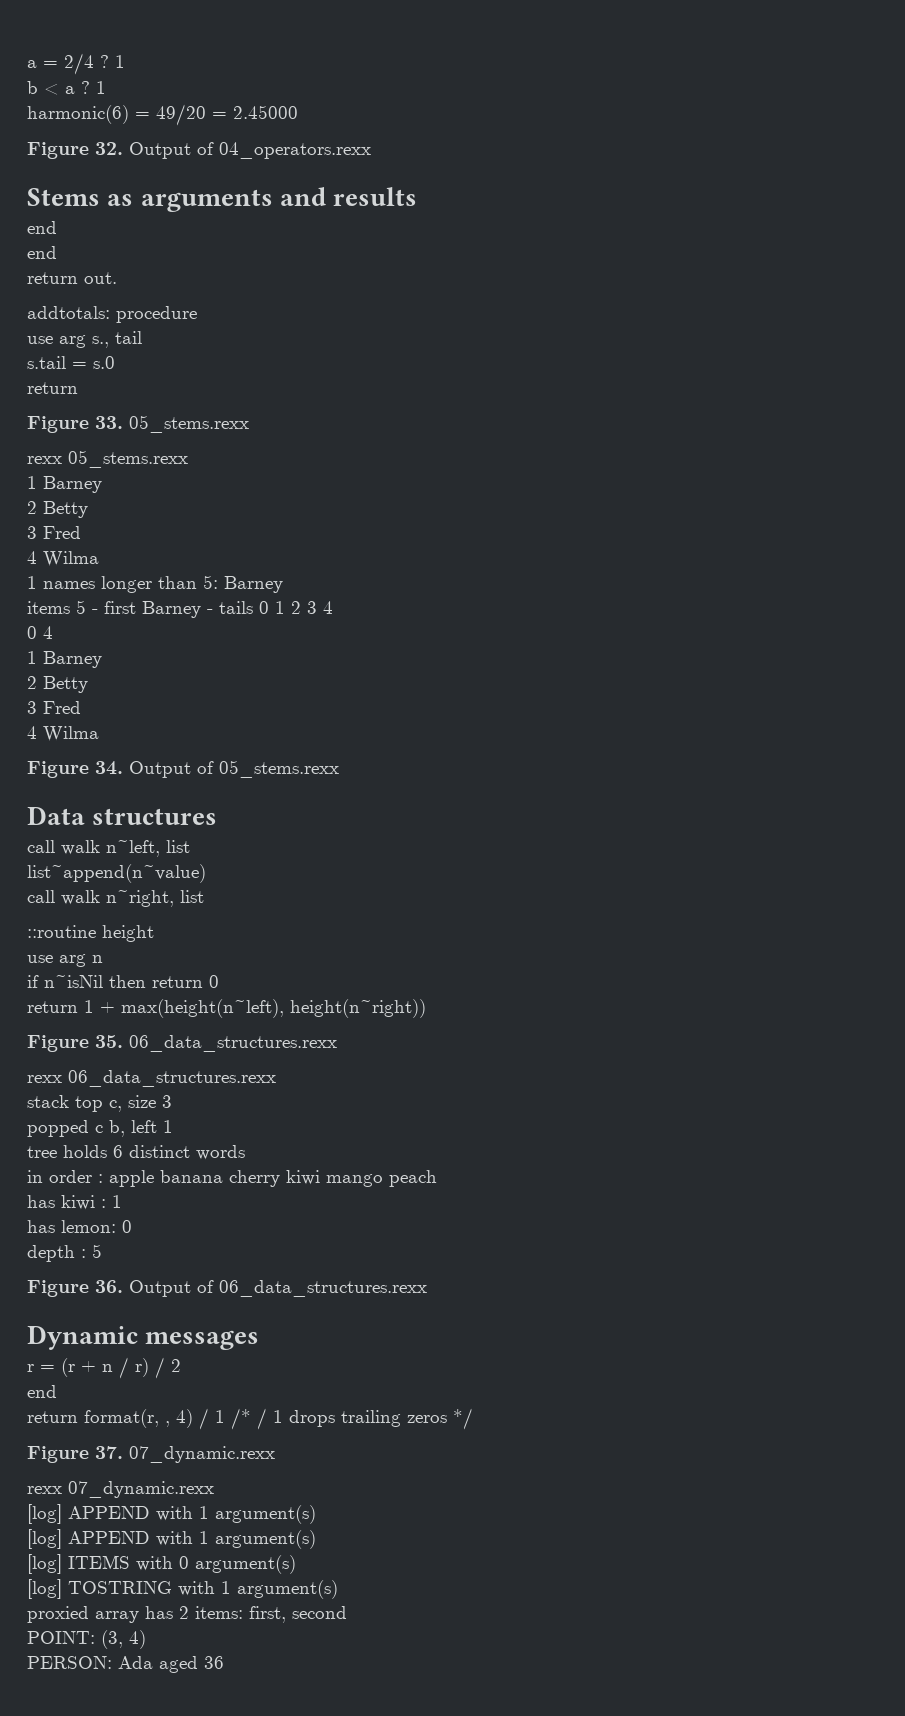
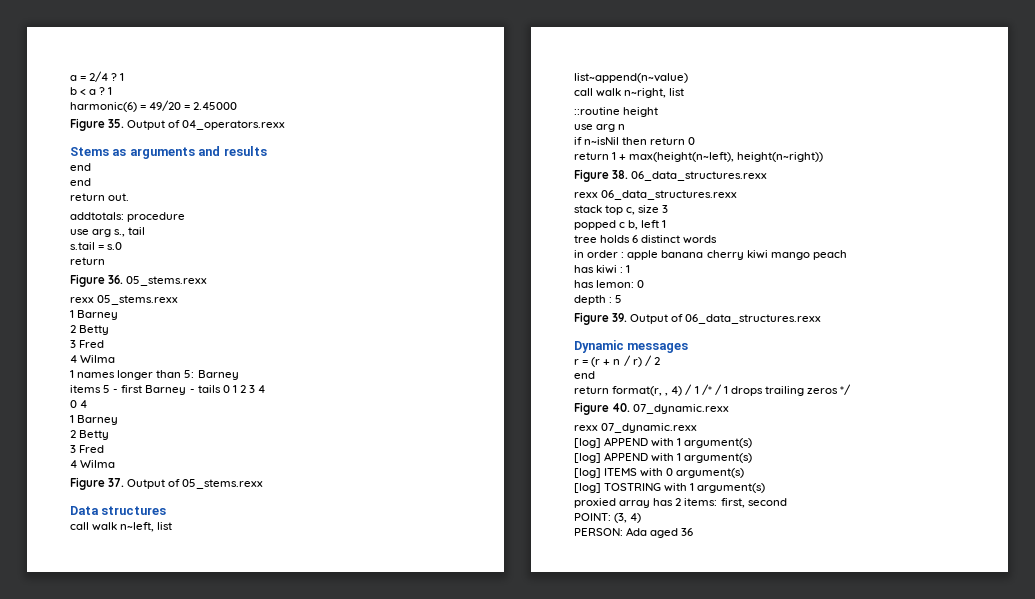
- Figure 32. Output of 04_operators.rexx
+ Figure 35. Output of 04_operators.rexx
- Figure 33. 05_stems.rexx
+ Figure 36. 05_stems.rexx
- Figure 34. Output of 05_stems.rexx
+ Figure 37. Output of 05_stems.rexx
- Figure 35. 06_data_structures.rexx
+ Figure 38. 06_data_structures.rexx
- Figure 36. Output of 06_data_structures.rexx
+ Figure 39. Output of 06_data_structures.rexx
- Figure 37. 07_dynamic.rexx
+ Figure 40. 07_dynamic.rexx

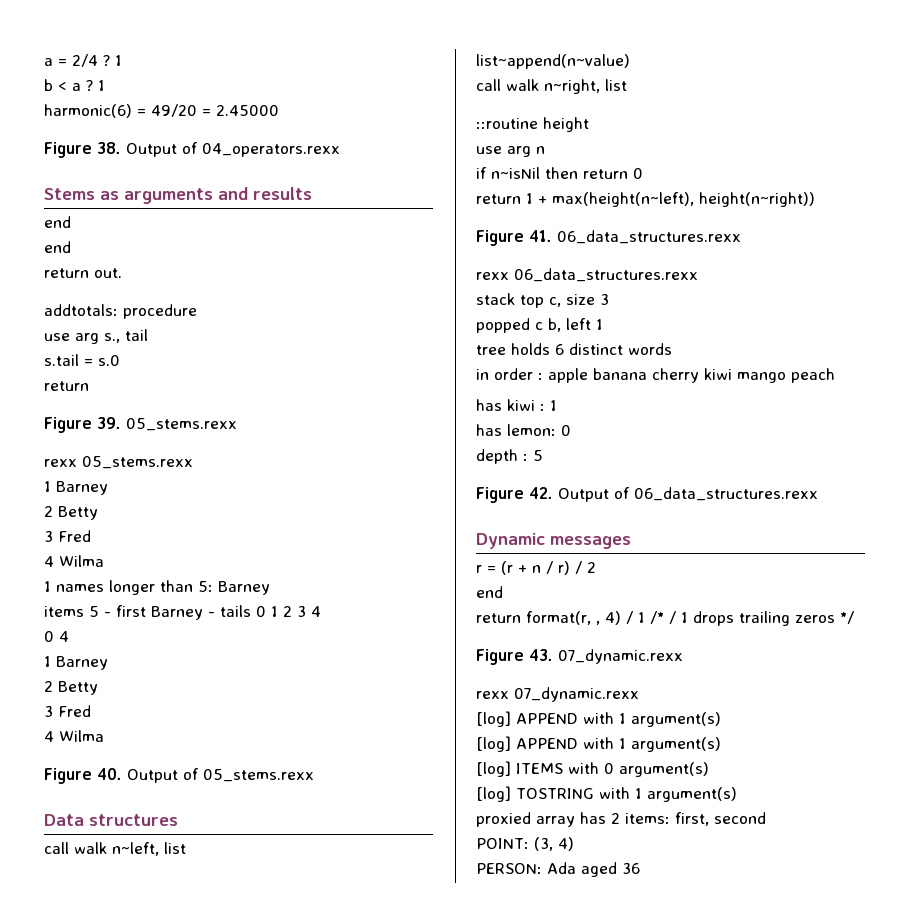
- Figure 35. Output of 04_operators.rexx
+ Figure 38. Output of 04_operators.rexx
- Figure 36. 05_stems.rexx
+ Figure 39. 05_stems.rexx
- Figure 37. Output of 05_stems.rexx
+ Figure 40. Output of 05_stems.rexx
- Figure 38. 06_data_structures.rexx
+ Figure 41. 06_data_structures.rexx
- Figure 39. Output of 06_data_structures.rexx
+ Figure 42. Output of 06_data_structures.rexx
- Figure 40. 07_dynamic.rexx
+ Figure 43. 07_dynamic.rexx

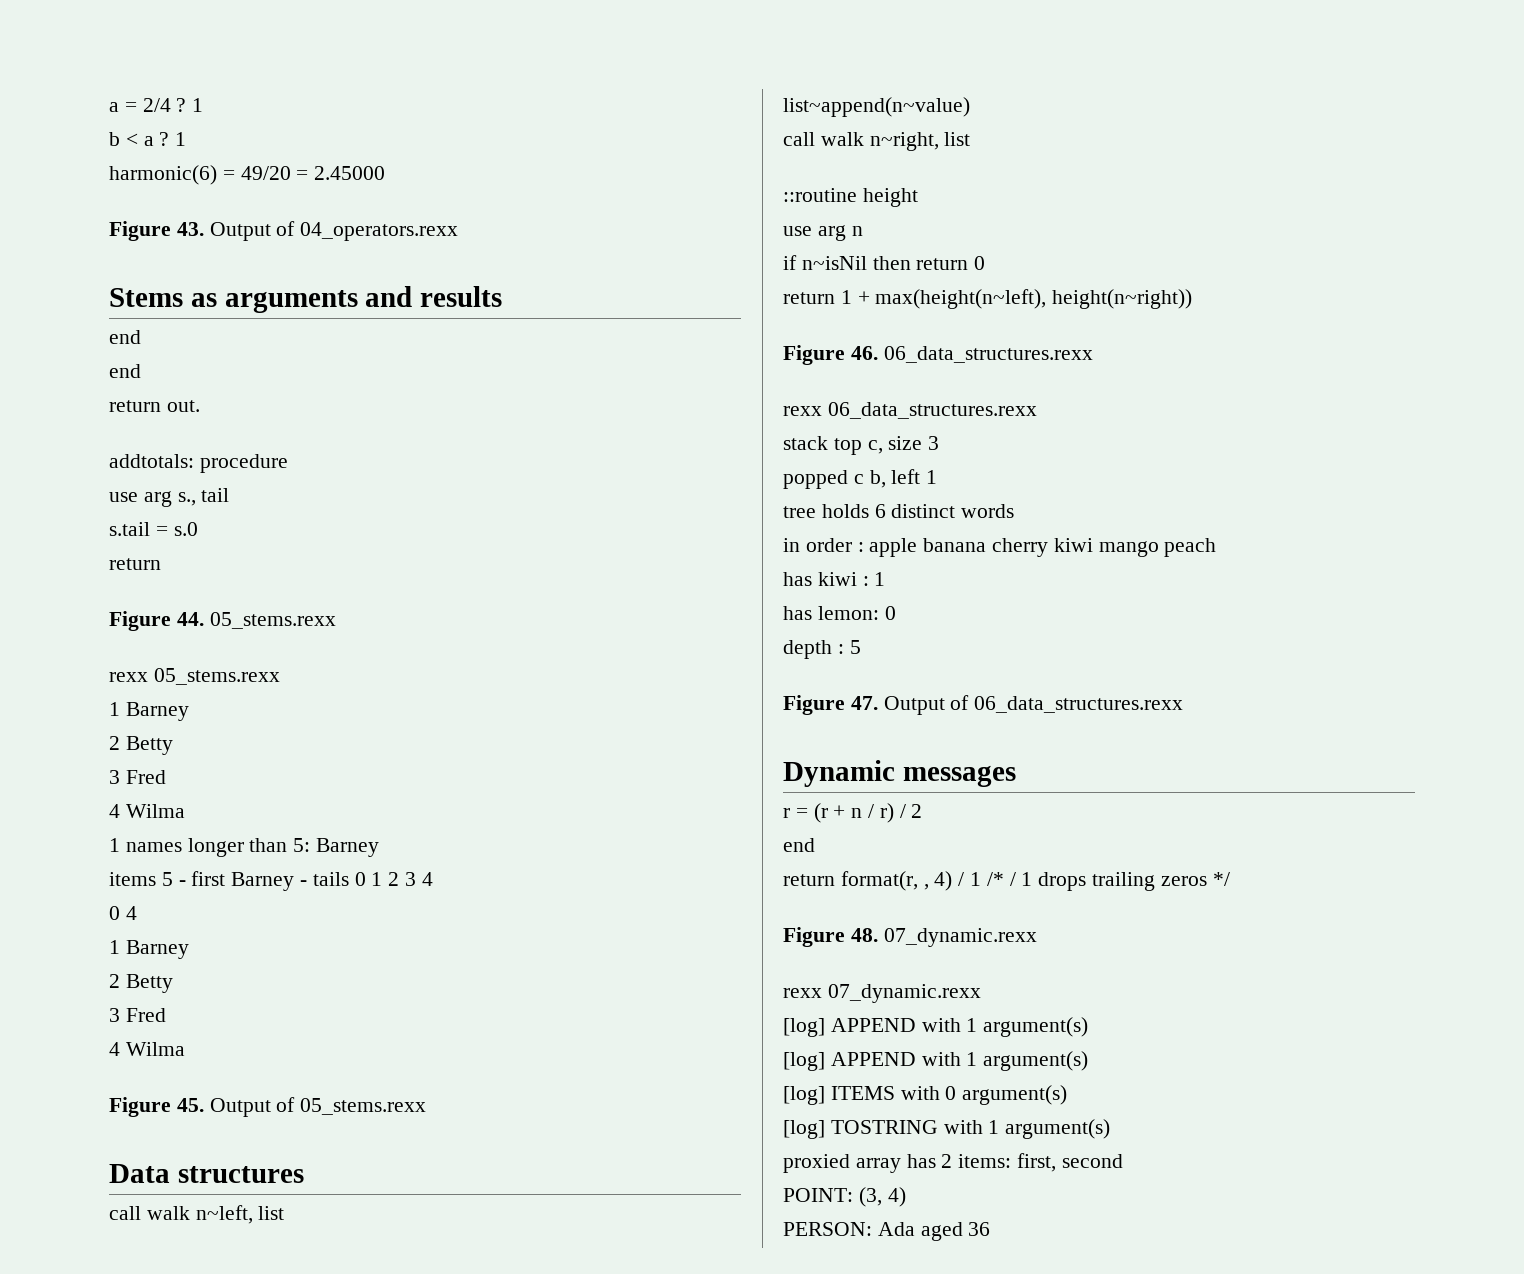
- Figure 38. Output of 04_operators.rexx
+ Figure 43. Output of 04_operators.rexx
- Figure 39. 05_stems.rexx
+ Figure 44. 05_stems.rexx
- Figure 40. Output of 05_stems.rexx
+ Figure 45. Output of 05_stems.rexx
- Figure 41. 06_data_structures.rexx
+ Figure 46. 06_data_structures.rexx
- Figure 42. Output of 06_data_structures.rexx
+ Figure 47. Output of 06_data_structures.rexx
- Figure 43. 07_dynamic.rexx
+ Figure 48. 07_dynamic.rexx

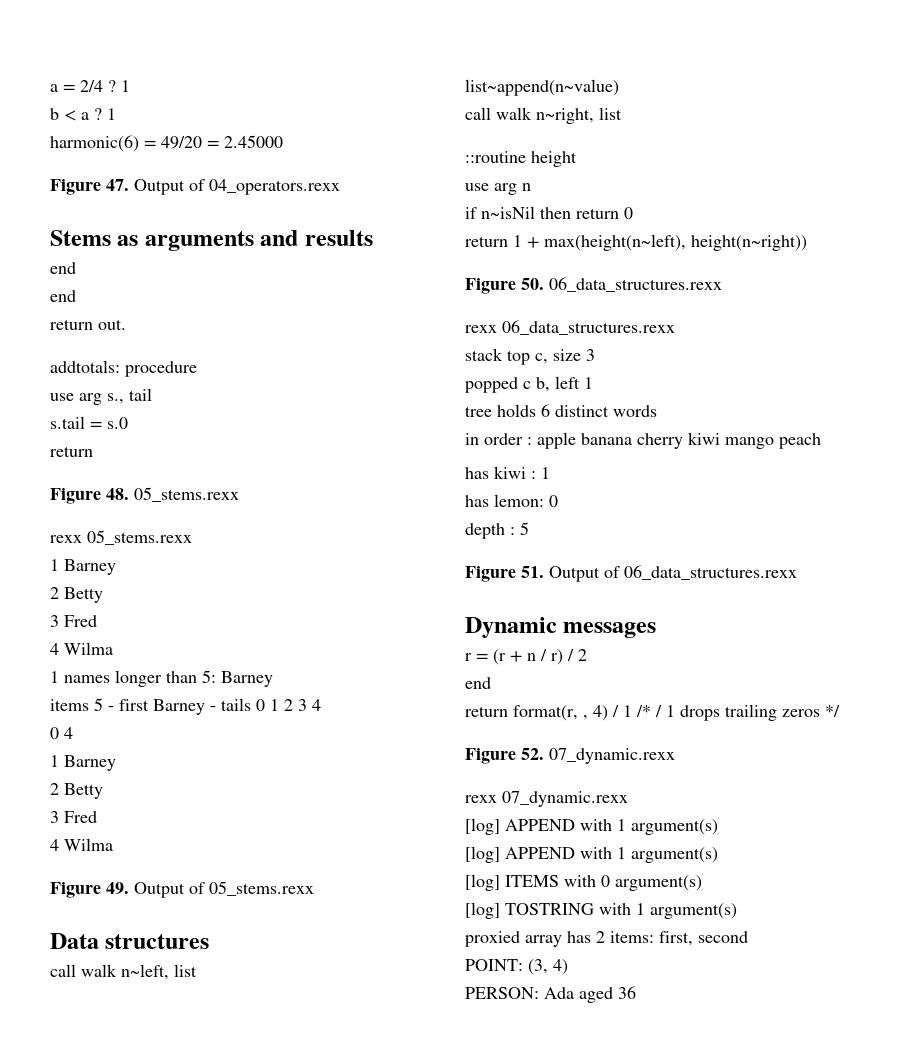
- Figure 43. Output of 04_operators.rexx
+ Figure 47. Output of 04_operators.rexx
- Figure 44. 05_stems.rexx
+ Figure 48. 05_stems.rexx
- Figure 45. Output of 05_stems.rexx
+ Figure 49. Output of 05_stems.rexx
- Figure 46. 06_data_structures.rexx
+ Figure 50. 06_data_structures.rexx
- Figure 47. Output of 06_data_structures.rexx
+ Figure 51. Output of 06_data_structures.rexx
- Figure 48. 07_dynamic.rexx
+ Figure 52. 07_dynamic.rexx

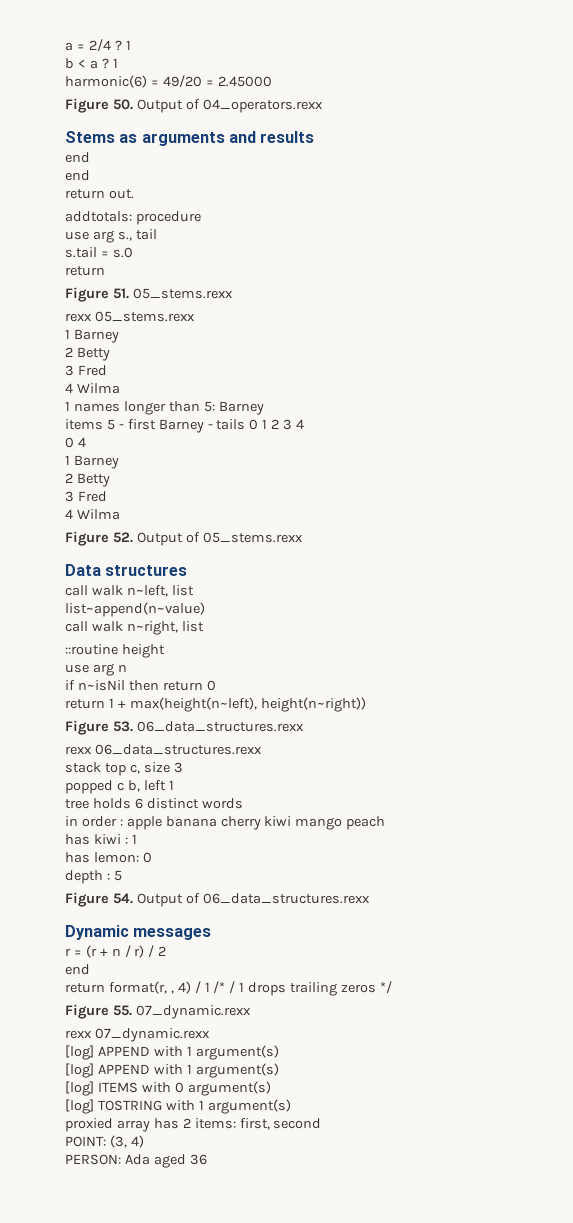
- Figure 47. Output of 04_operators.rexx
+ Figure 50. Output of 04_operators.rexx
- Figure 48. 05_stems.rexx
+ Figure 51. 05_stems.rexx
- Figure 49. Output of 05_stems.rexx
+ Figure 52. Output of 05_stems.rexx
- Figure 50. 06_data_structures.rexx
+ Figure 53. 06_data_structures.rexx
- Figure 51. Output of 06_data_structures.rexx
+ Figure 54. Output of 06_data_structures.rexx
- Figure 52. 07_dynamic.rexx
+ Figure 55. 07_dynamic.rexx

